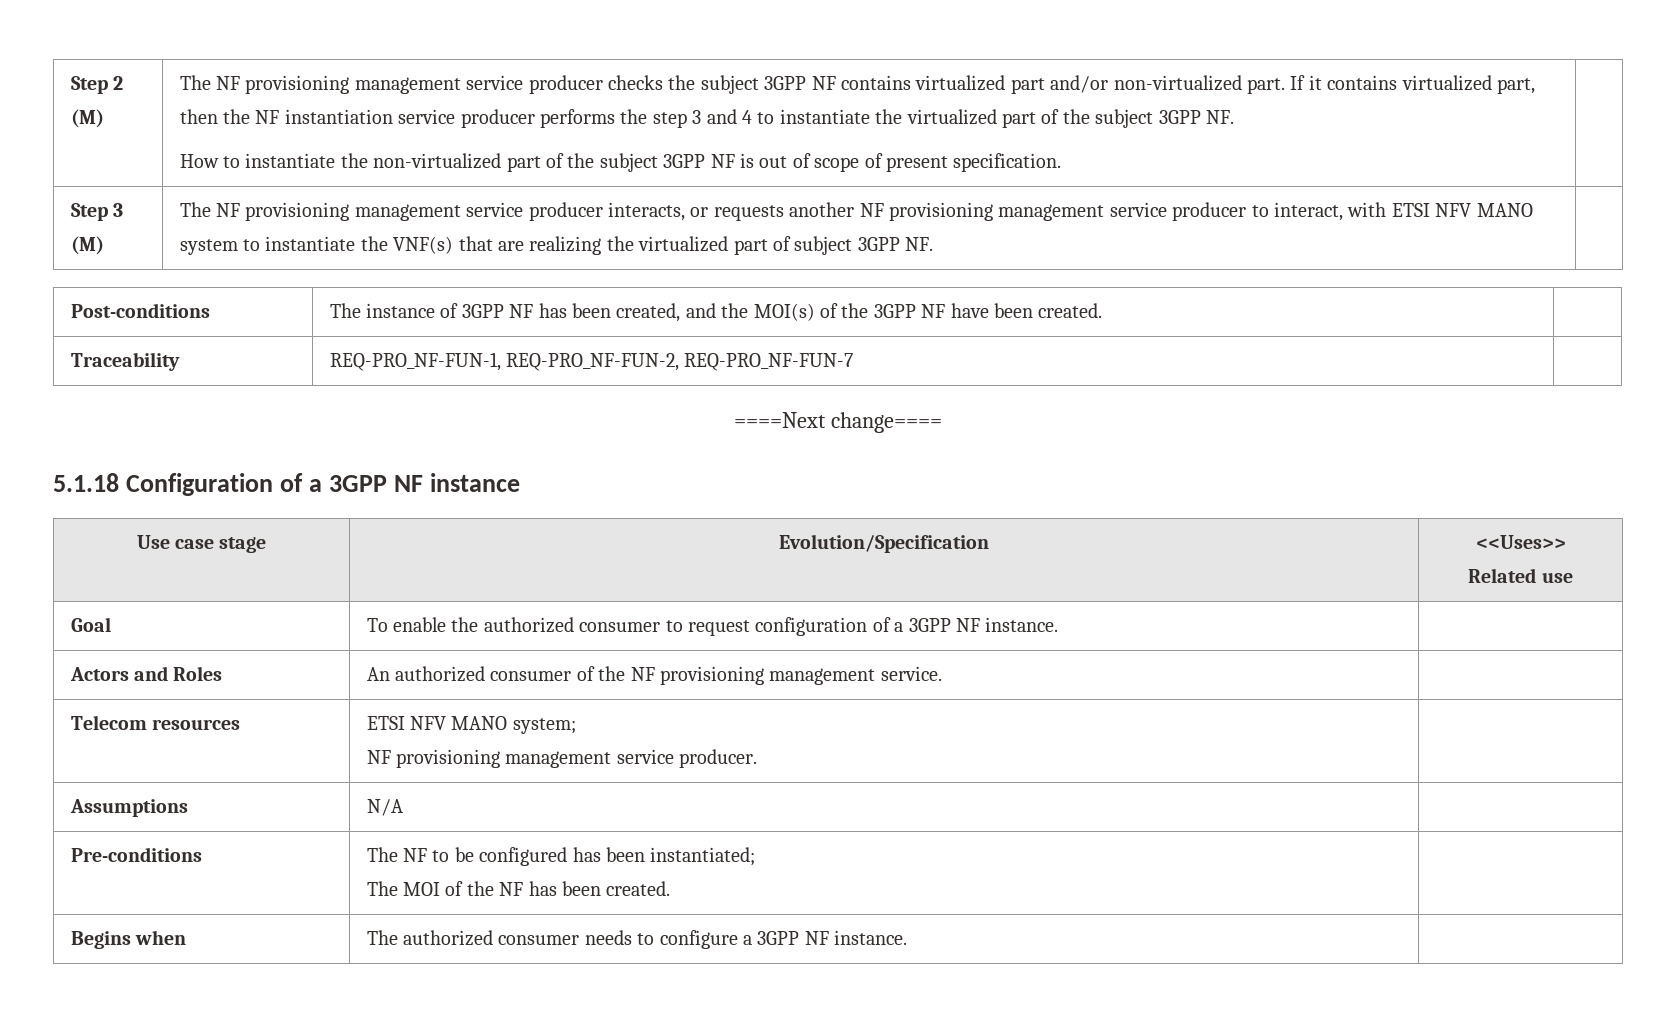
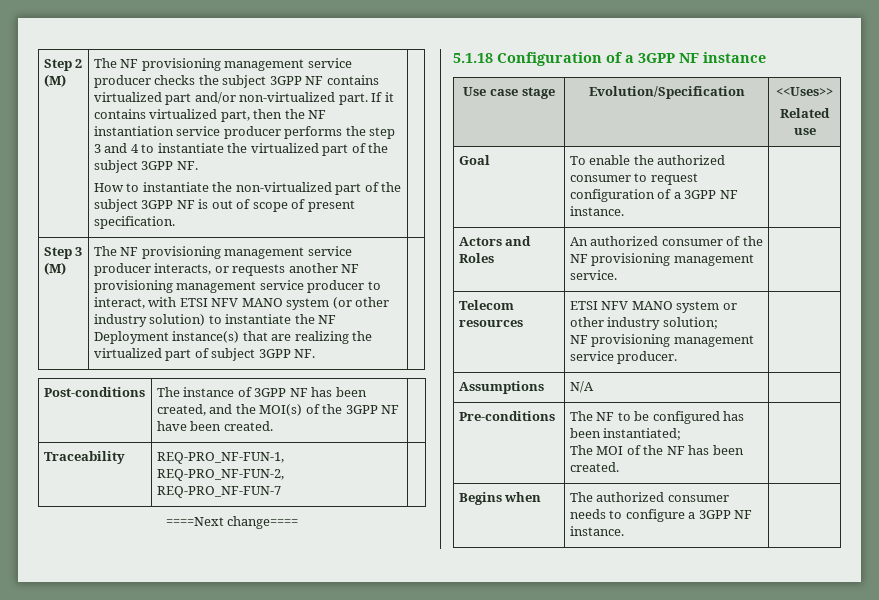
- The NF provisioning management service producer interacts, or requests another NF provisioning management service producer to interact, with ETSI NFV MANO system to instantiate the VNF(s) that are realizing the virtualized part of subject 3GPP NF.
+ The NF provisioning management service producer interacts, or requests another NF provisioning management service producer to interact, with ETSI NFV MANO system (or other industry solution) to instantiate the NF Deployment instance(s) that are realizing the virtualized part of subject 3GPP NF.
- Telecom resources | ETSI NFV MANO system;
+ Telecom resources | ETSI NFV MANO system or other industry solution;

